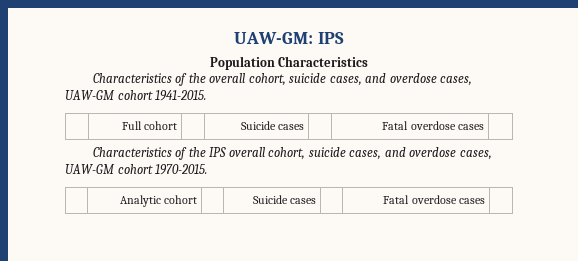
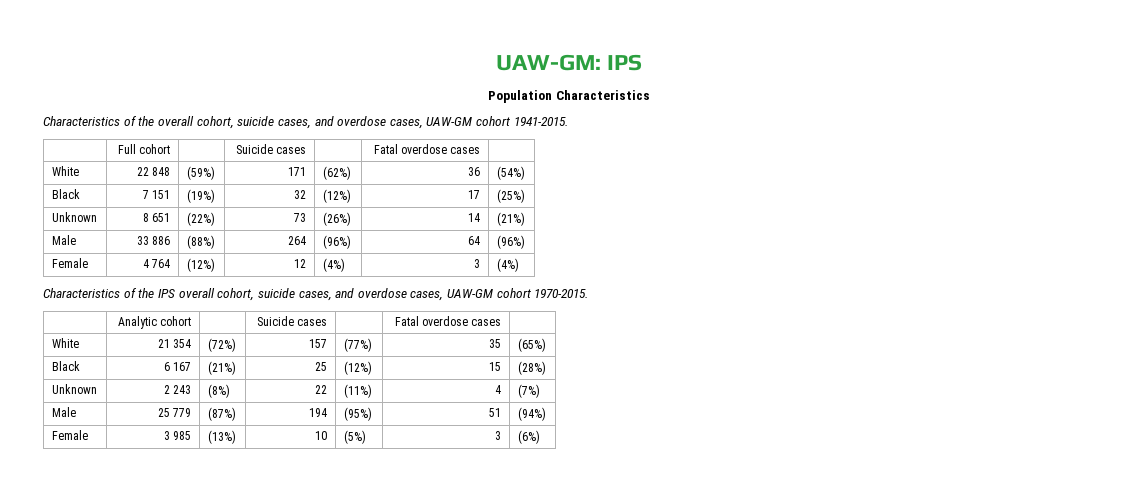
+ White | 22 848 | (59%) | 171 | (62%) | 36 | (54%)
+ Black | 7 151 | (19%) | 32 | (12%) | 17 | (25%)
+ Unknown | 8 651 | (22%) | 73 | (26%) | 14 | (21%)
+ Male | 33 886 | (88%) | 264 | (96%) | 64 | (96%)
+ Female | 4 764 | (12%) | 12 | (4%) | 3 | (4%)
+ White | 21 354 | (72%) | 157 | (77%) | 35 | (65%)
+ Black | 6 167 | (21%) | 25 | (12%) | 15 | (28%)
+ Unknown | 2 243 | (8%) | 22 | (11%) | 4 | (7%)
+ Male | 25 779 | (87%) | 194 | (95%) | 51 | (94%)
+ Female | 3 985 | (13%) | 10 | (5%) | 3 | (6%)

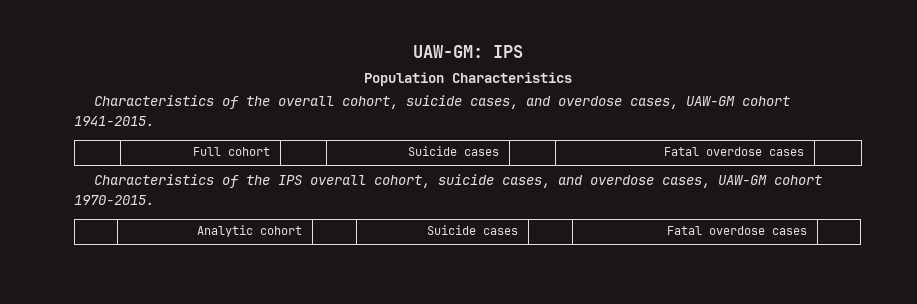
- White | 22 848 | (59%) | 171 | (62%) | 36 | (54%)
- Black | 7 151 | (19%) | 32 | (12%) | 17 | (25%)
- Unknown | 8 651 | (22%) | 73 | (26%) | 14 | (21%)
- Male | 33 886 | (88%) | 264 | (96%) | 64 | (96%)
- Female | 4 764 | (12%) | 12 | (4%) | 3 | (4%)
- White | 21 354 | (72%) | 157 | (77%) | 35 | (65%)
- Black | 6 167 | (21%) | 25 | (12%) | 15 | (28%)
- Unknown | 2 243 | (8%) | 22 | (11%) | 4 | (7%)
- Male | 25 779 | (87%) | 194 | (95%) | 51 | (94%)
- Female | 3 985 | (13%) | 10 | (5%) | 3 | (6%)

